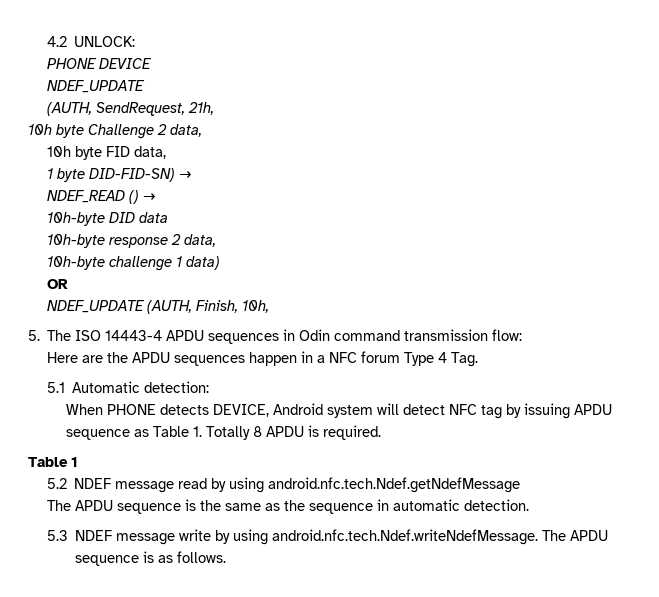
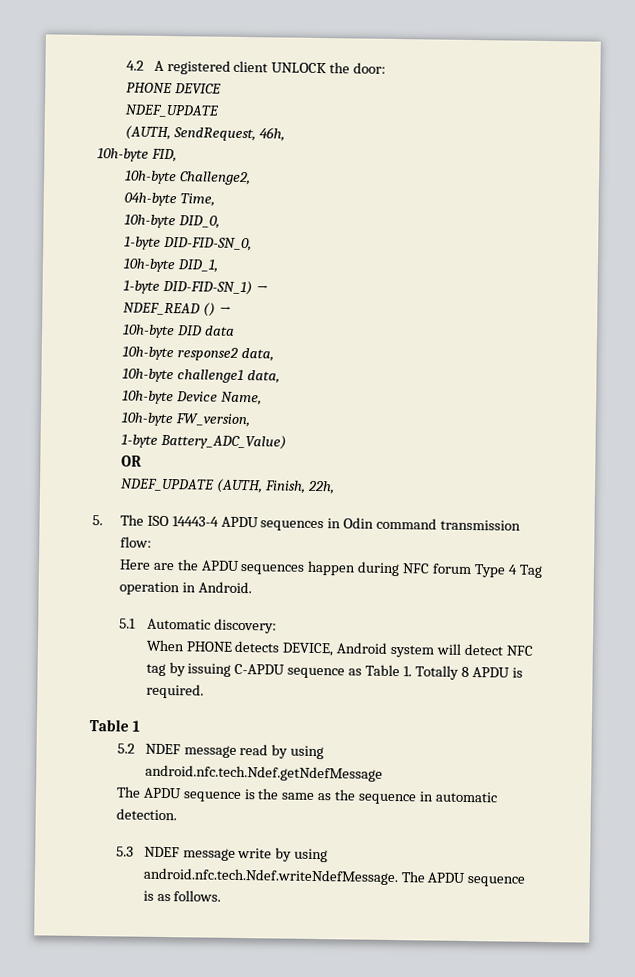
- 4.2 UNLOCK:
+ 4.2 A registered client UNLOCK the door:
- (AUTH, SendRequest, 21h,
- 10h byte Challenge 2 data,
- 10h byte FID data,
- 1 byte DID-FID-SN) →
+ (AUTH, SendRequest, 46h,
+ 10h-byte FID,
+ 10h-byte Challenge2,
+ 04h-byte Time,
+ 10h-byte DID_0,
+ 1-byte DID-FID-SN_0,
+ 10h-byte DID_1,
+ 1-byte DID-FID-SN_1) →
- 10h-byte response 2 data,
- 10h-byte challenge 1 data)
+ 10h-byte response2 data,
+ 10h-byte challenge1 data,
+ 10h-byte Device Name,
+ 10h-byte FW_version,
+ 1-byte Battery_ADC_Value)
- NDEF_UPDATE (AUTH, Finish, 10h,
+ NDEF_UPDATE (AUTH, Finish, 22h,
- Here are the APDU sequences happen in a NFC forum Type 4 Tag.
+ Here are the APDU sequences happen during NFC forum Type 4 Tag operation in Android.
- 5.1 Automatic detection:
+ 5.1 Automatic discovery:
- When PHONE detects DEVICE, Android system will detect NFC tag by issuing APDU sequence as Table 1. Totally 8 APDU is required.
+ When PHONE detects DEVICE, Android system will detect NFC tag by issuing C-APDU sequence as Table 1. Totally 8 APDU is required.

